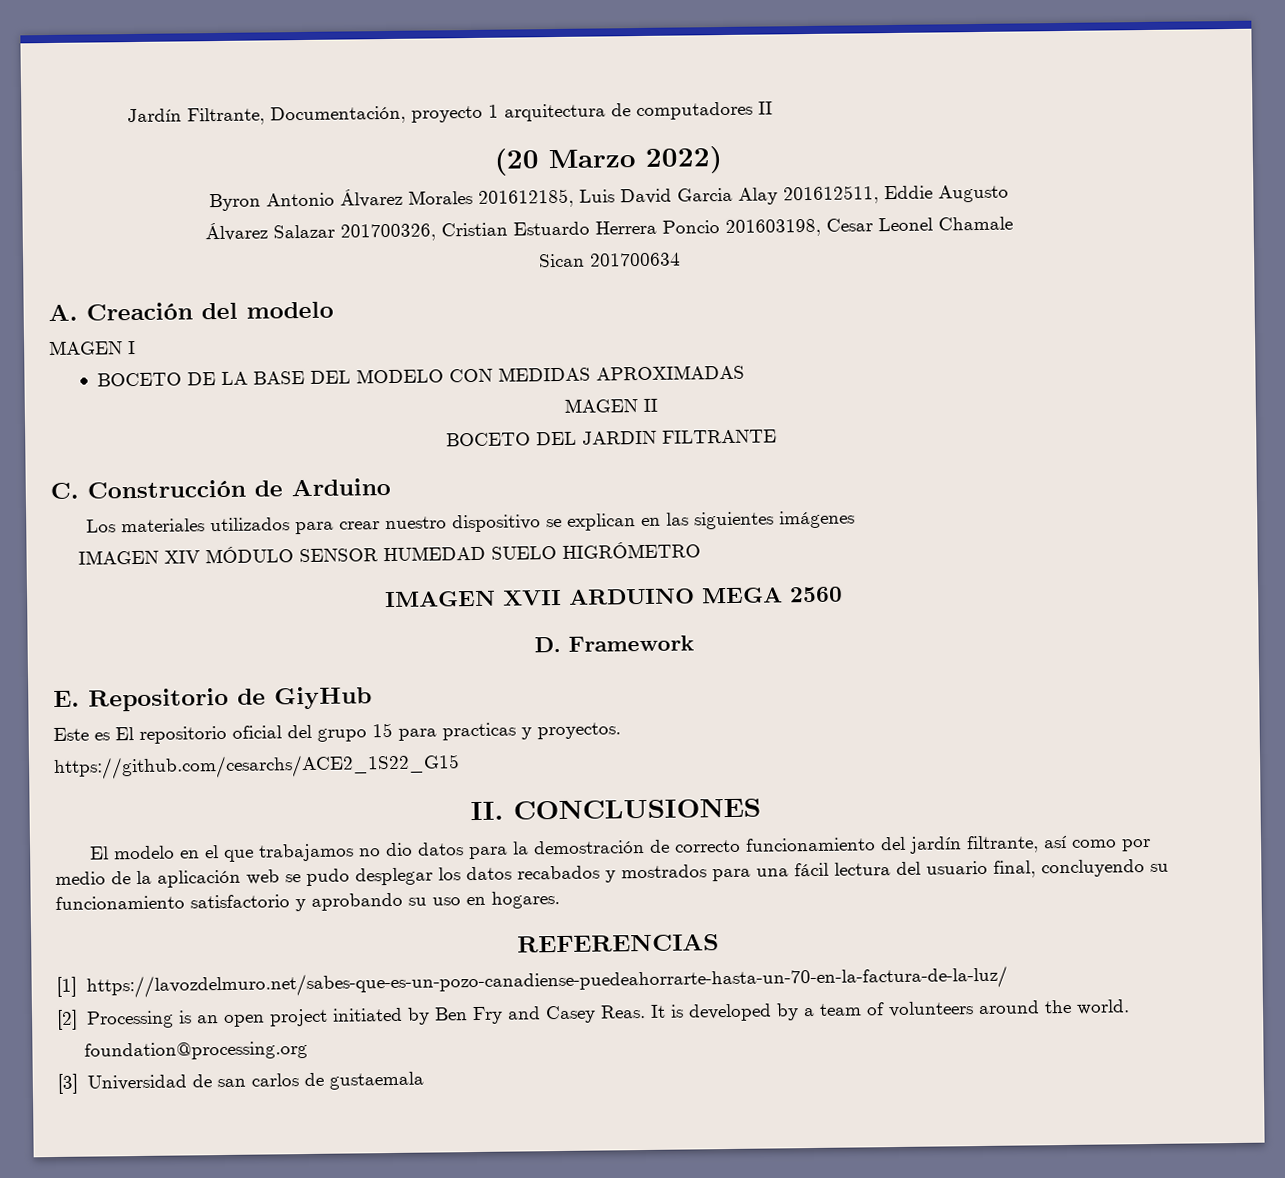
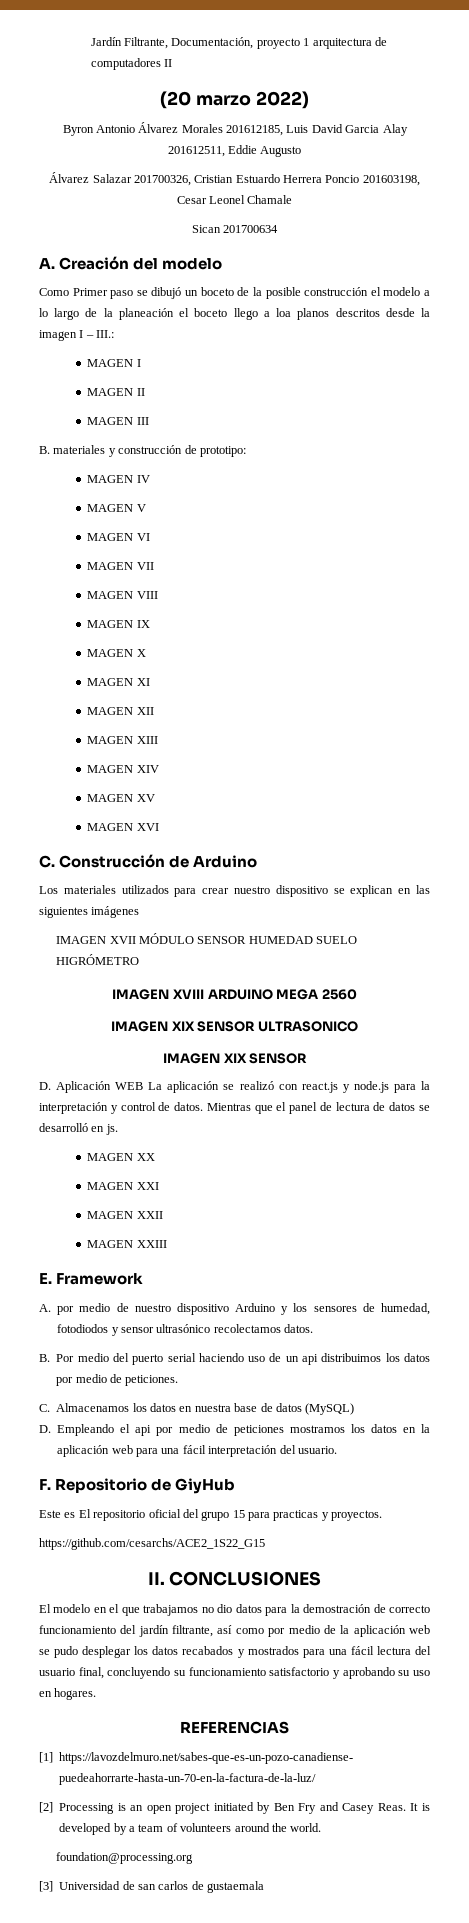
- (20 Marzo 2022)
+ (20 marzo 2022)
+ Como Primer paso se dibujó un boceto de la posible construcción el modelo a lo largo de la planeación el boceto llego a loa planos descritos desde la imagen I – III.:
  MAGEN I
- BOCETO DE LA BASE DEL MODELO CON MEDIDAS APROXIMADAS
  MAGEN II
- BOCETO DEL JARDIN FILTRANTE
+ MAGEN III
+ B. materiales y construcción de prototipo:
+ MAGEN IV
+ MAGEN V
+ MAGEN VI
+ MAGEN VII
+ MAGEN VIII
+ MAGEN IX
+ MAGEN X
+ MAGEN XI
+ MAGEN XII
+ MAGEN XIII
+ MAGEN XIV
+ MAGEN XV
+ MAGEN XVI
- IMAGEN XIV MÓDULO SENSOR HUMEDAD SUELO HIGRÓMETRO
+ IMAGEN XVII MÓDULO SENSOR HUMEDAD SUELO HIGRÓMETRO
- IMAGEN XVII ARDUINO MEGA 2560
+ IMAGEN XVIII ARDUINO MEGA 2560
- D. Framework
- E. Repositorio de GiyHub
+ IMAGEN XIX SENSOR ULTRASONICO
+ IMAGEN XIX SENSOR
+ D. Aplicación WEB La aplicación se realizó con react.js y node.js para la interpretación y control de datos. Mientras que el panel de lectura de datos se desarrolló en js.
+ MAGEN XX
+ MAGEN XXI
+ MAGEN XXII
+ MAGEN XXIII
+ E. Framework
+ A. por medio de nuestro dispositivo Arduino y los sensores de humedad, fotodiodos y sensor ultrasónico recolectamos datos.
+ B. Por medio del puerto serial haciendo uso de un api distribuimos los datos por medio de peticiones.
+ C. Almacenamos los datos en nuestra base de datos (MySQL)
+ D. Empleando el api por medio de peticiones mostramos los datos en la aplicación web para una fácil interpretación del usuario.
+ F. Repositorio de GiyHub

